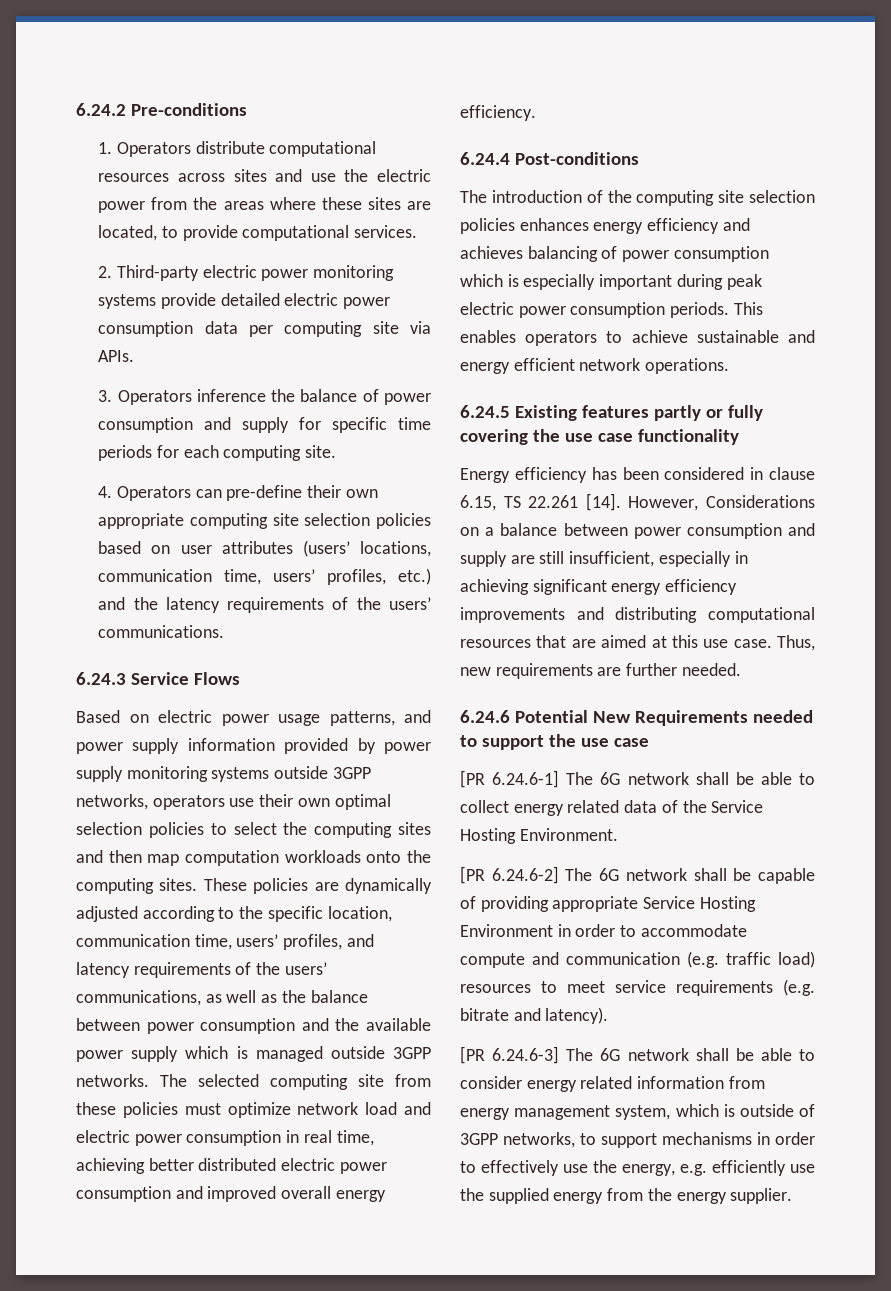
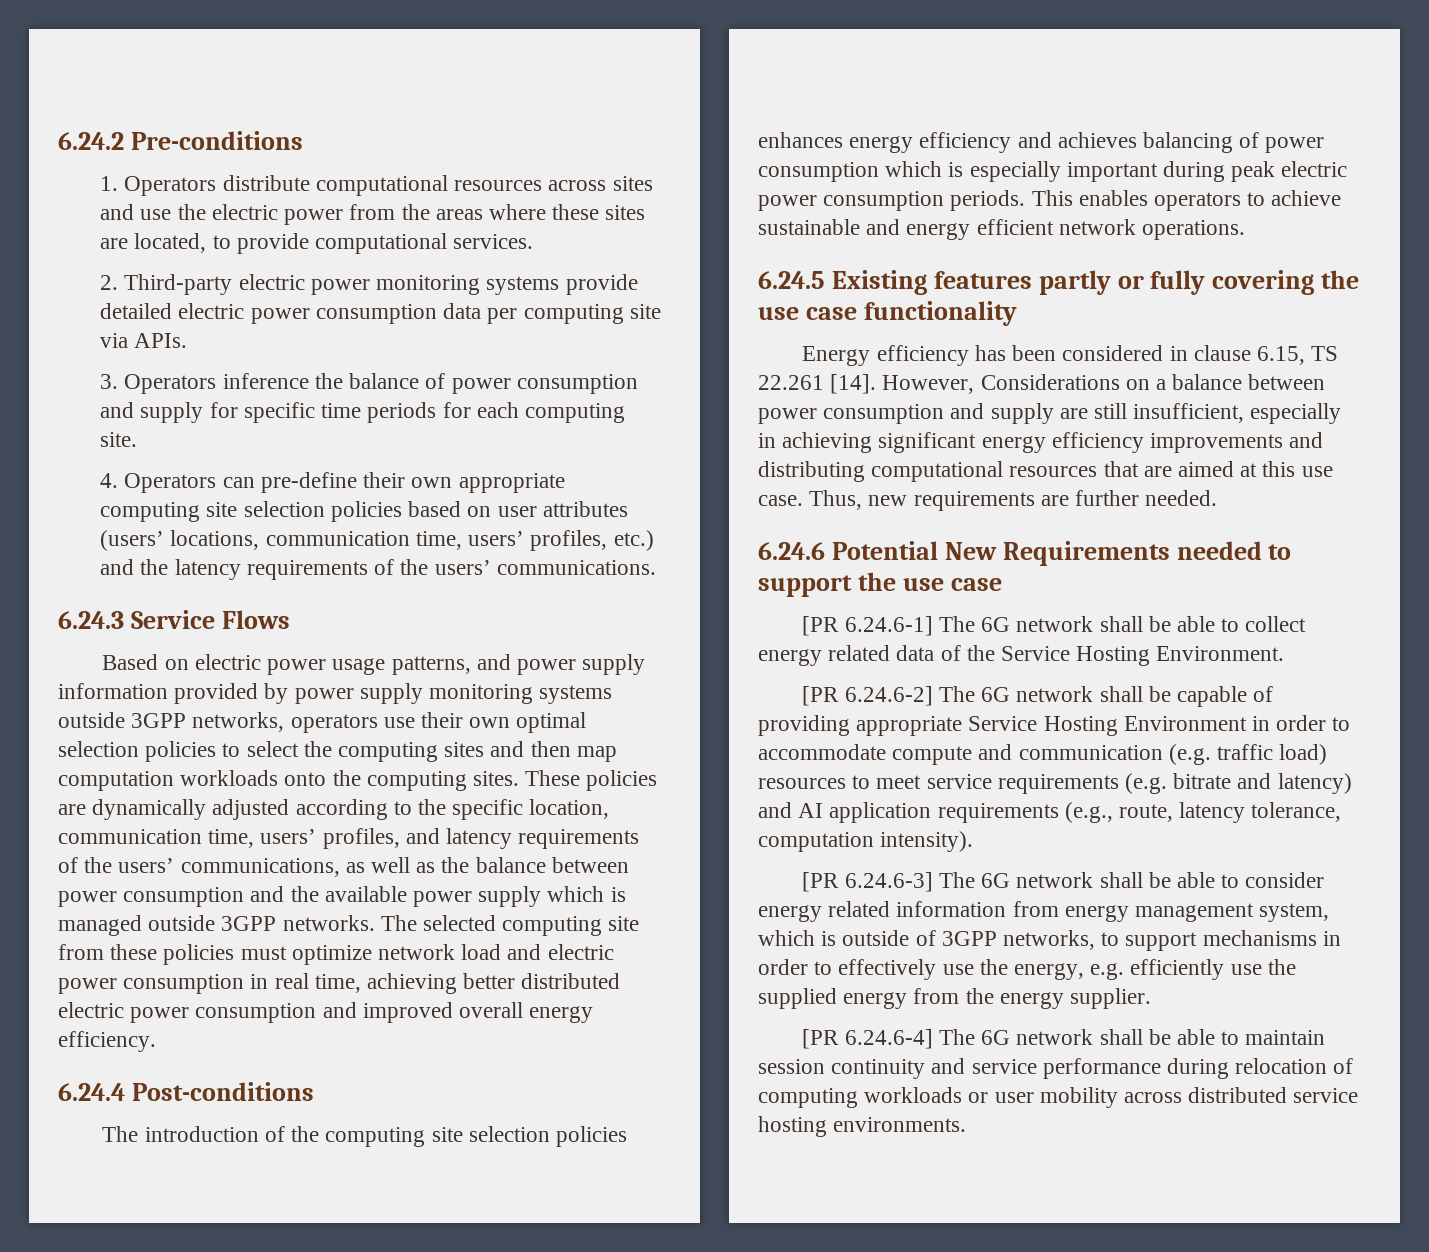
- [PR 6.24.6-2] The 6G network shall be capable of providing appropriate Service Hosting Environment in order to accommodate compute and communication (e.g. traffic load) resources to meet service requirements (e.g. bitrate and latency).
+ [PR 6.24.6-2] The 6G network shall be capable of providing appropriate Service Hosting Environment in order to accommodate compute and communication (e.g. traffic load) resources to meet service requirements (e.g. bitrate and latency) and AI application requirements (e.g., route, latency tolerance, computation intensity).
+ [PR 6.24.6-4] The 6G network shall be able to maintain session continuity and service performance during relocation of computing workloads or user mobility across distributed service hosting environments.

